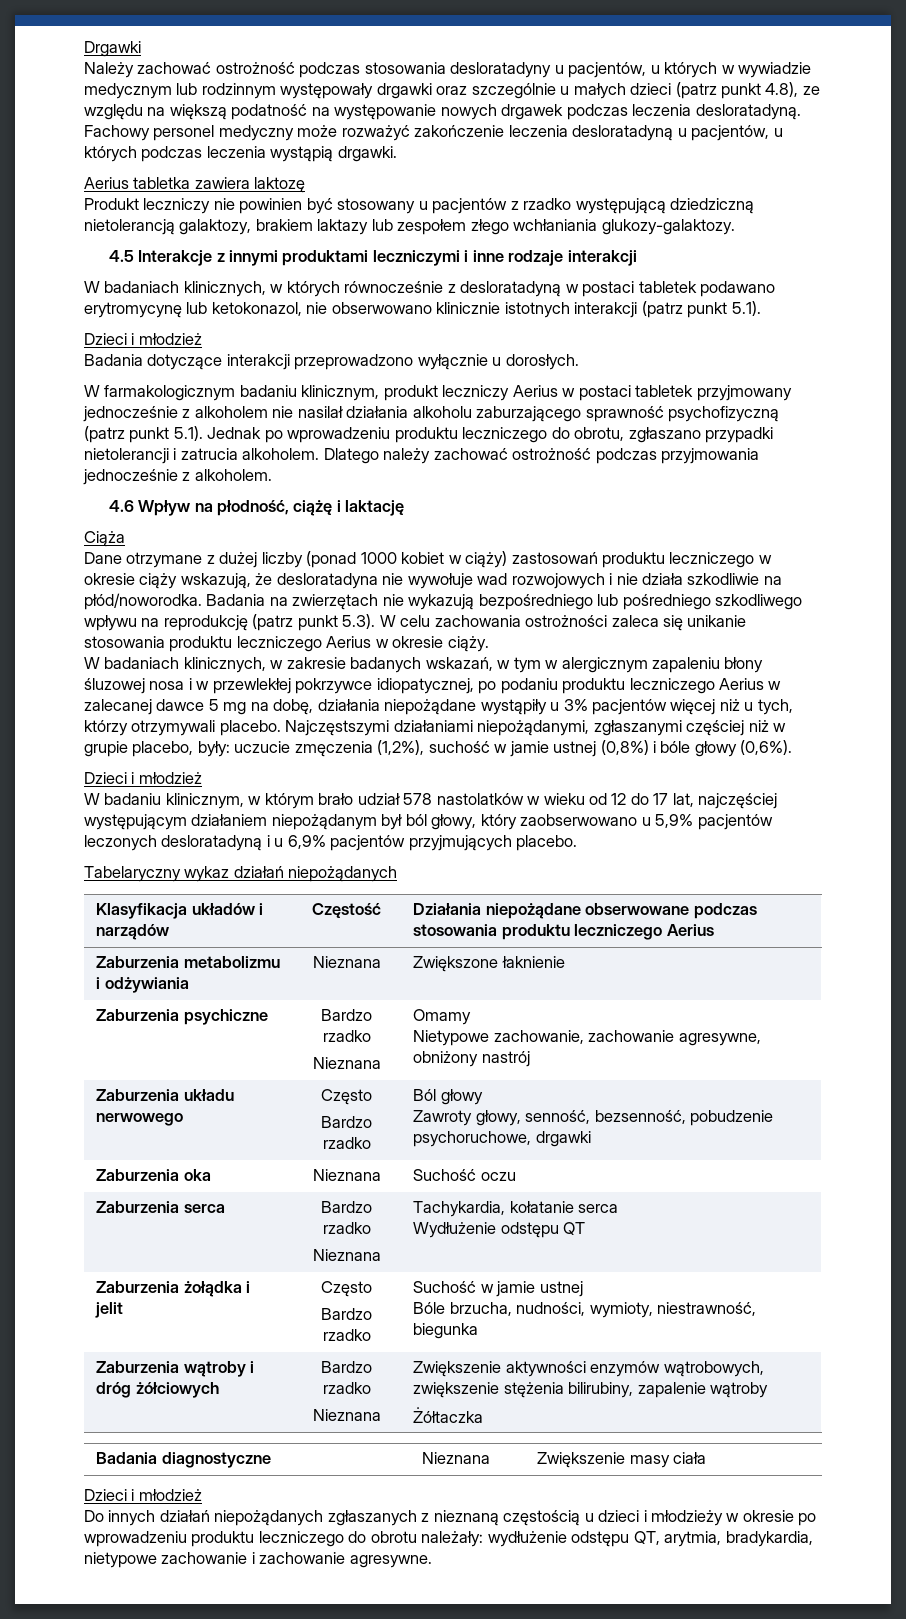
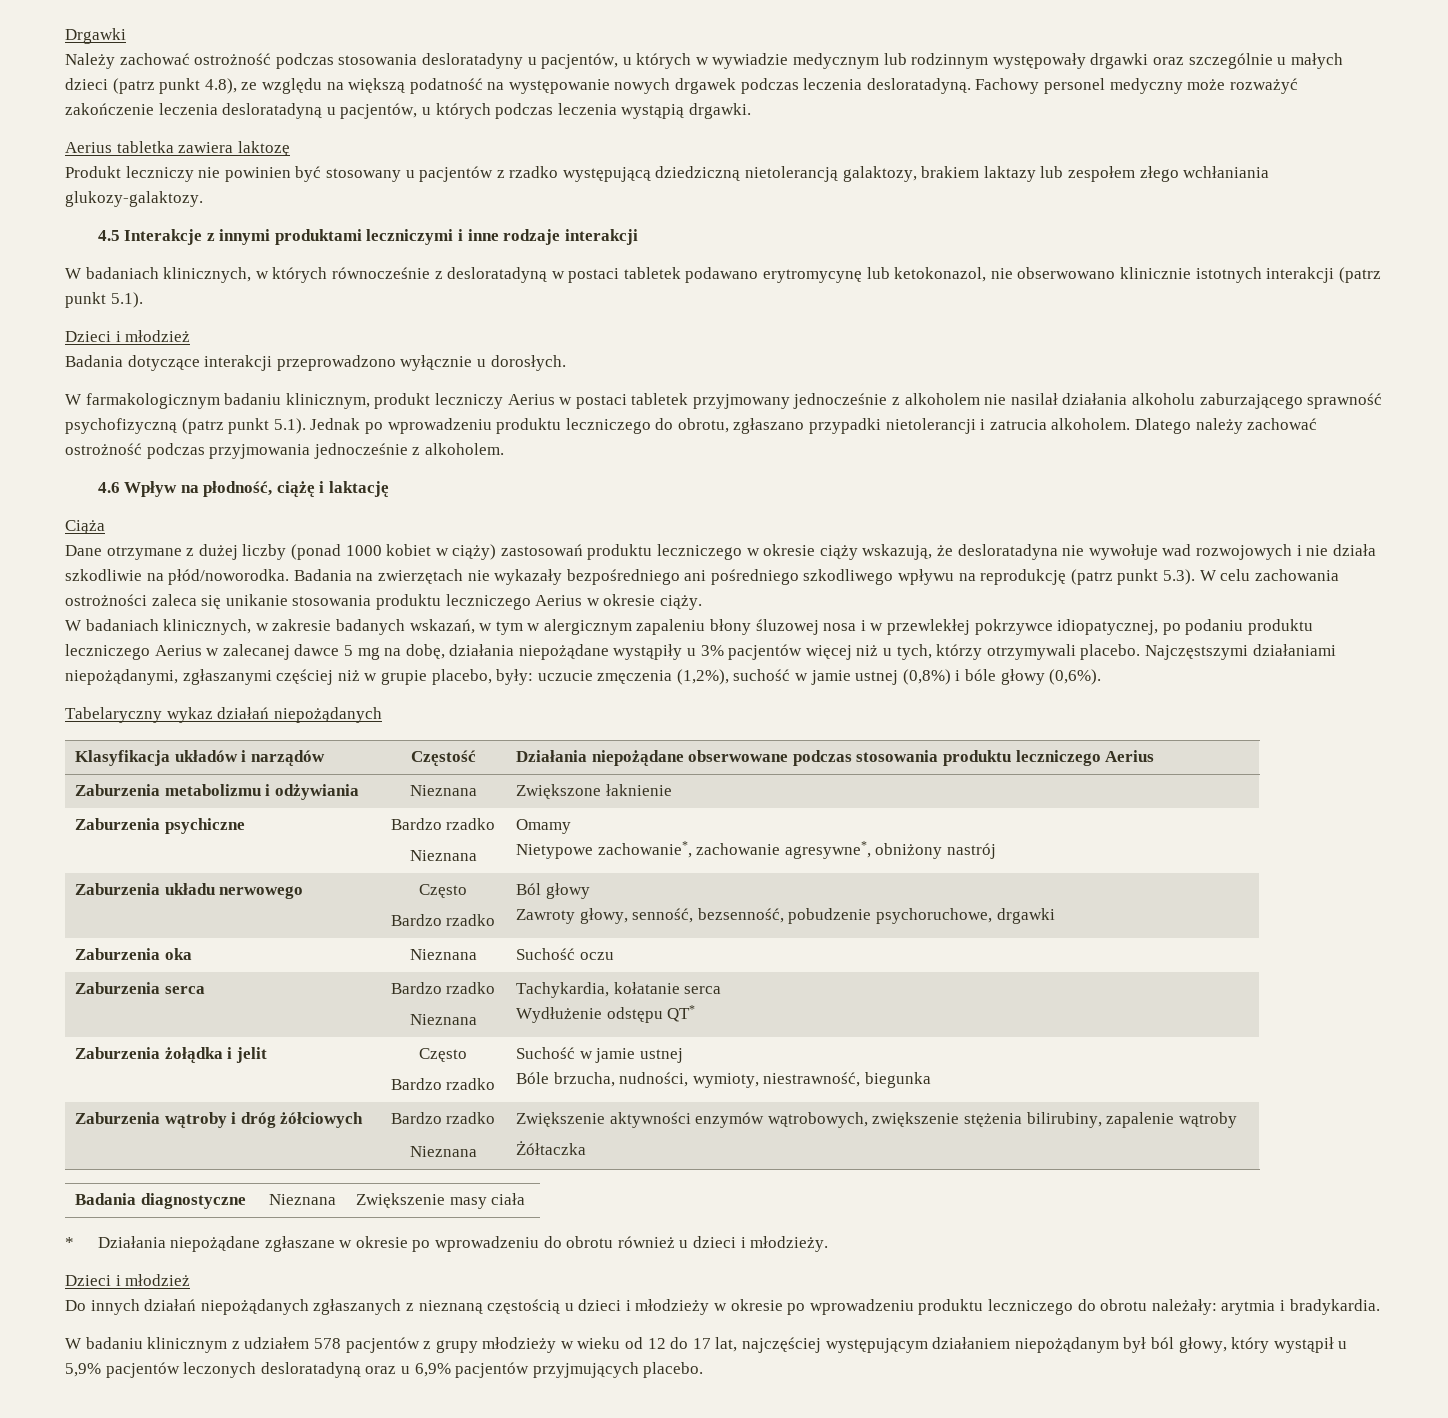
- Badania na zwierzętach nie wykazują bezpośredniego lub pośredniego szkodliwego wpływu na reprodukcję (patrz punkt 5.3). W celu zachowania ostrożności zaleca się unikanie stosowania produktu leczniczego Aerius w okresie ciąży.
+ Badania na zwierzętach nie wykazały bezpośredniego ani pośredniego szkodliwego wpływu na reprodukcję (patrz punkt 5.3). W celu zachowania ostrożności zaleca się unikanie stosowania produktu leczniczego Aerius w okresie ciąży.
  Najczęstszymi działaniami niepożądanymi, zgłaszanymi częściej niż w grupie placebo, były: uczucie zmęczenia (1,2%), suchość w jamie ustnej (0,8%) i bóle głowy (0,6%).
- Dzieci i młodzież
- W badaniu klinicznym, w którym brało udział 578 nastolatków w wieku od 12 do 17 lat, najczęściej występującym działaniem niepożądanym był ból głowy, który zaobserwowano u 5,9% pacjentów leczonych desloratadyną i u 6,9% pacjentów przyjmujących placebo.
  Zaburzenia psychiczne | Bardzo rzadko
  Nieznana | Omamy
- Nietypowe zachowanie, zachowanie agresywne, obniżony nastrój
+ Nietypowe zachowanie*, zachowanie agresywne*, obniżony nastrój
  Zaburzenia serca | Bardzo rzadko
  Nieznana | Tachykardia, kołatanie serca
- Wydłużenie odstępu QT
+ Wydłużenie odstępu QT*
+ * Działania niepożądane zgłaszane w okresie po wprowadzeniu do obrotu również u dzieci i młodzieży.
- Do innych działań niepożądanych zgłaszanych z nieznaną częstością u dzieci i młodzieży w okresie po wprowadzeniu produktu leczniczego do obrotu należały: wydłużenie odstępu QT, arytmia, bradykardia, nietypowe zachowanie i zachowanie agresywne.
+ Do innych działań niepożądanych zgłaszanych z nieznaną częstością u dzieci i młodzieży w okresie po wprowadzeniu produktu leczniczego do obrotu należały: arytmia i bradykardia.
+ W badaniu klinicznym z udziałem 578 pacjentów z grupy młodzieży w wieku od 12 do 17 lat, najczęściej występującym działaniem niepożądanym był ból głowy, który wystąpił u 5,9% pacjentów leczonych desloratadyną oraz u 6,9% pacjentów przyjmujących placebo.

